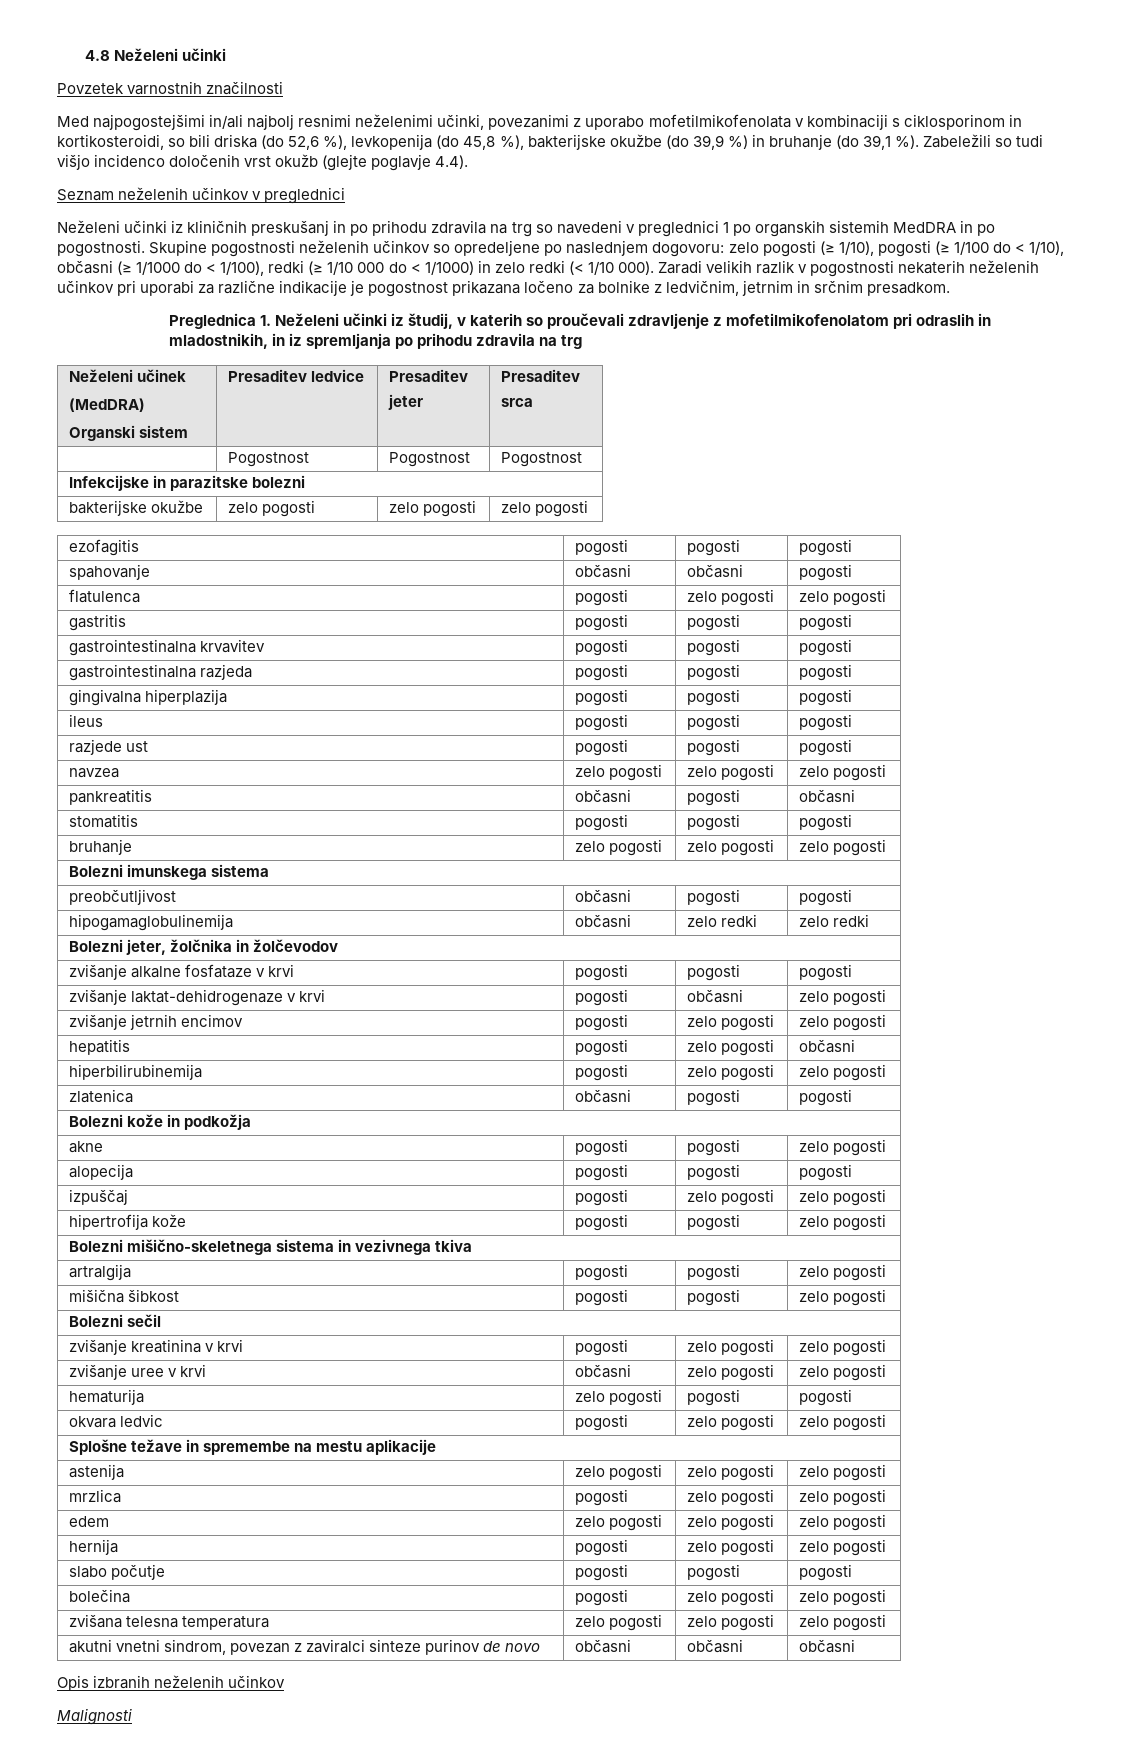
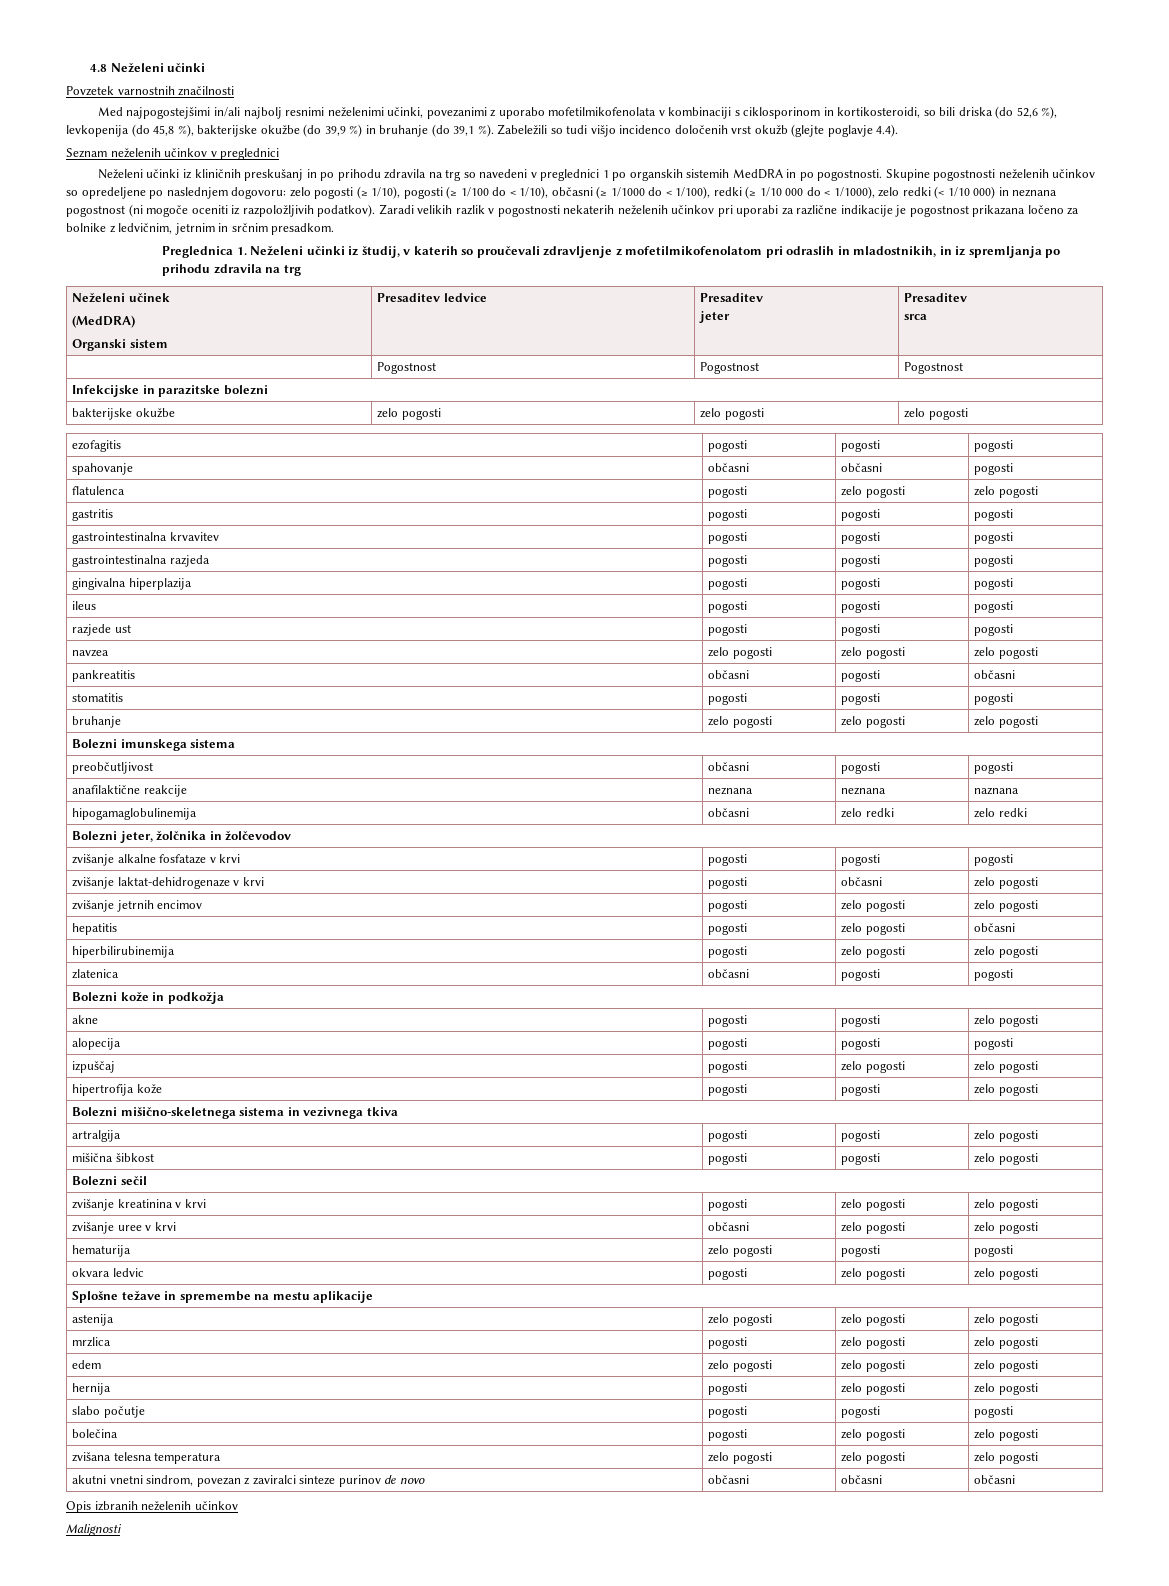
- Skupine pogostnosti neželenih učinkov so opredeljene po naslednjem dogovoru: zelo pogosti (≥ 1/10), pogosti (≥ 1/100 do < 1/10), občasni (≥ 1/1000 do < 1/100), redki (≥ 1/10 000 do < 1/1000) in zelo redki (< 1/10 000).
+ Skupine pogostnosti neželenih učinkov so opredeljene po naslednjem dogovoru: zelo pogosti (≥ 1/10), pogosti (≥ 1/100 do < 1/10), občasni (≥ 1/1000 do < 1/100), redki (≥ 1/10 000 do < 1/1000), zelo redki (< 1/10 000) in neznana pogostnost (ni mogoče oceniti iz razpoložljivih podatkov).
+ anafilaktične reakcije | neznana | neznana | naznana

